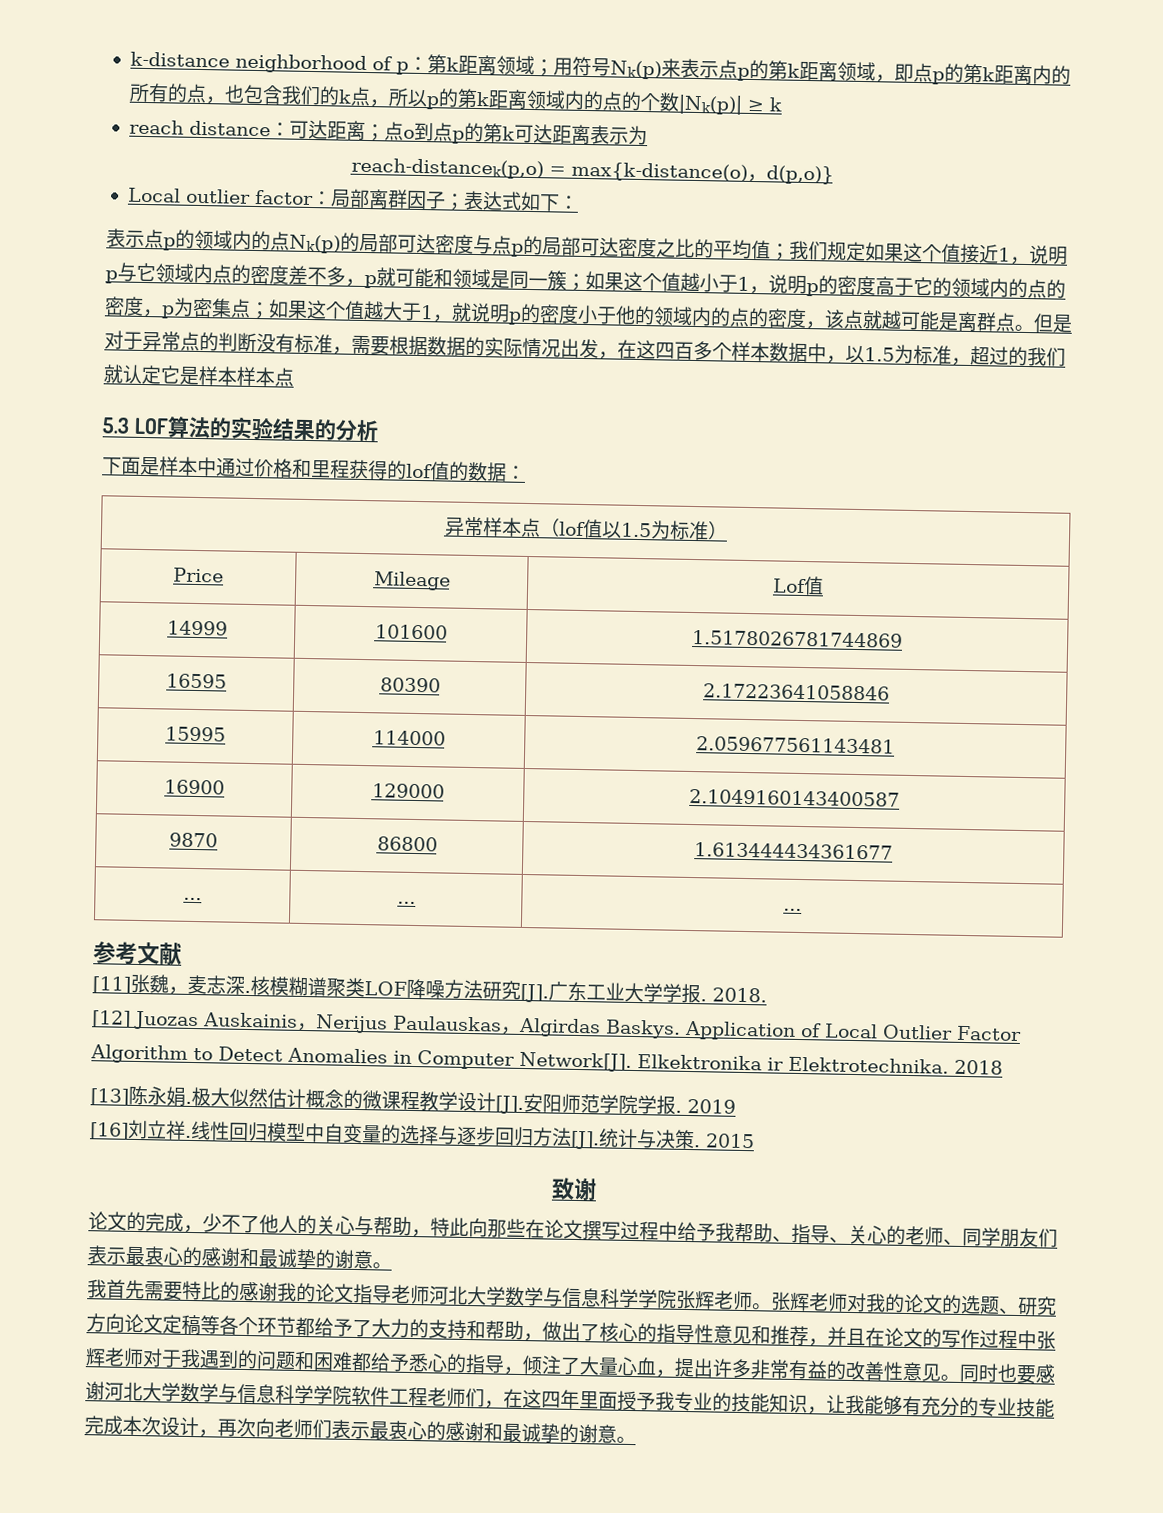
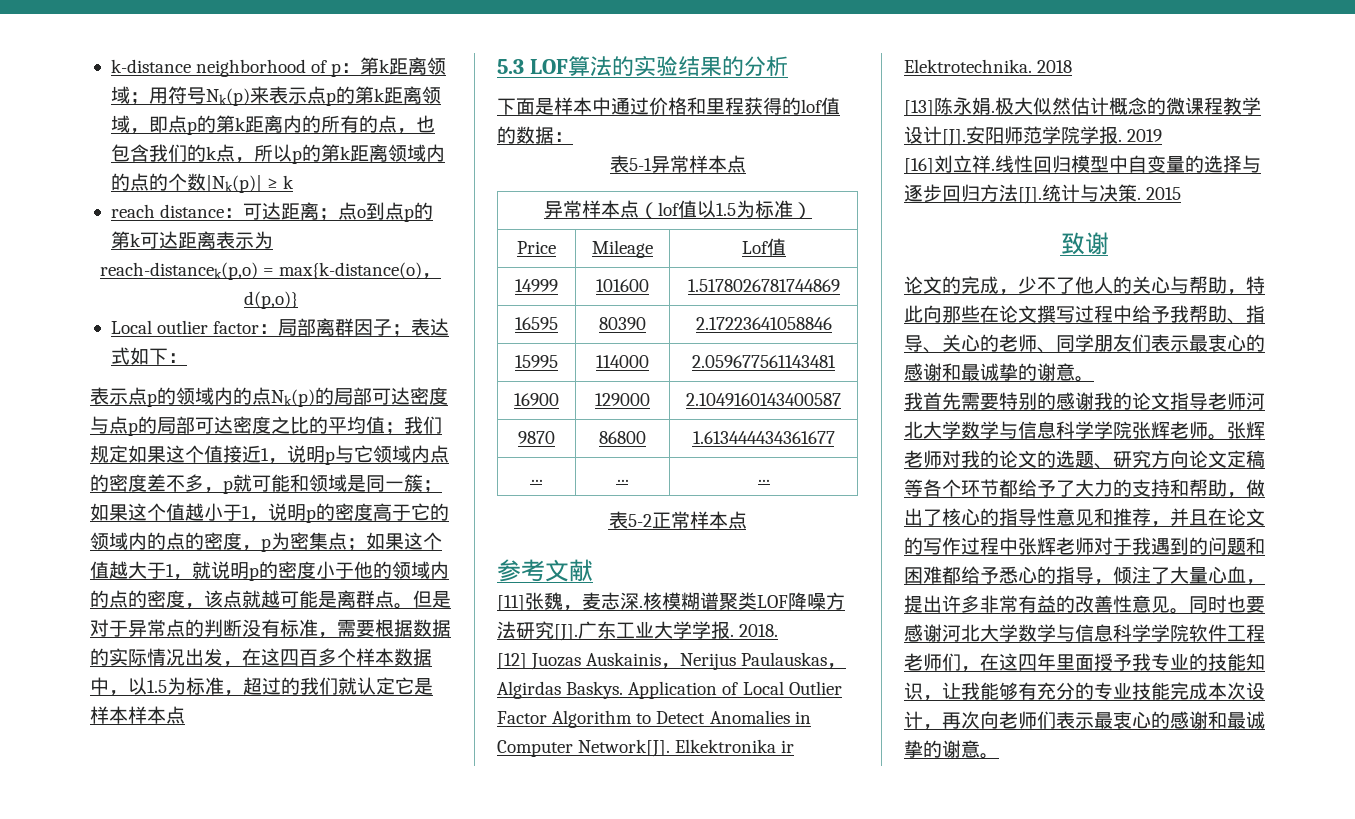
+ 表5-1异常样本点
+ 表5-2正常样本点
- 我首先需要特比的感谢我的论文指导老师河北大学数学与信息科学学院张辉老师。
+ 我首先需要特别的感谢我的论文指导老师河北大学数学与信息科学学院张辉老师。

